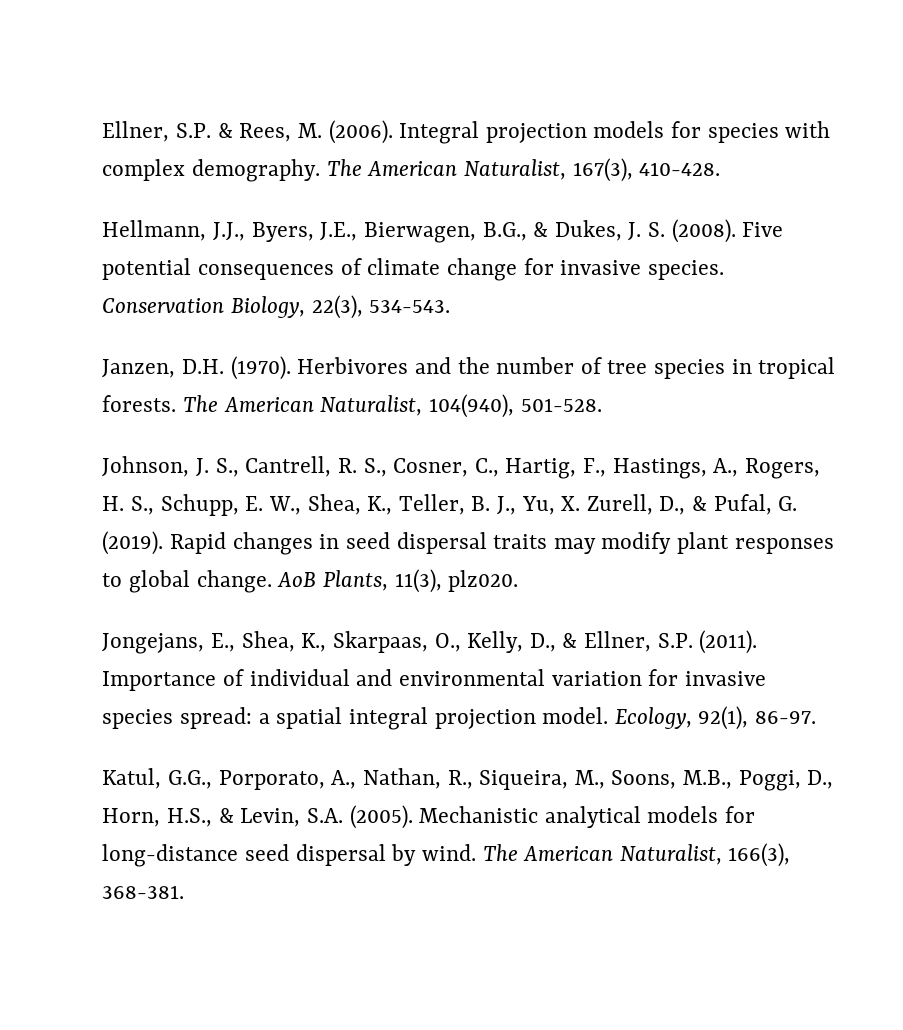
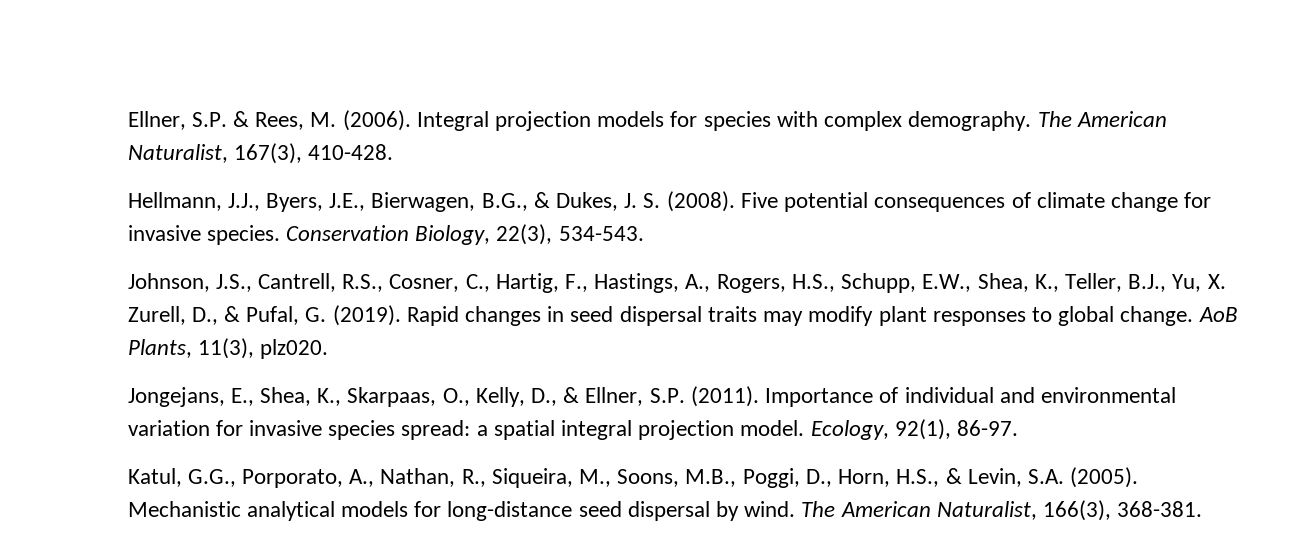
- Janzen, D.H. (1970). Herbivores and the number of tree species in tropical forests. The American Naturalist, 104(940), 501-528.
- Johnson, J. S., Cantrell, R. S., Cosner, C., Hartig, F., Hastings, A., Rogers, H. S., Schupp, E. W., Shea, K., Teller, B. J., Yu, X. Zurell, D., & Pufal, G. (2019).
+ Johnson, J.S., Cantrell, R.S., Cosner, C., Hartig, F., Hastings, A., Rogers, H.S., Schupp, E.W., Shea, K., Teller, B.J., Yu, X. Zurell, D., & Pufal, G. (2019).

